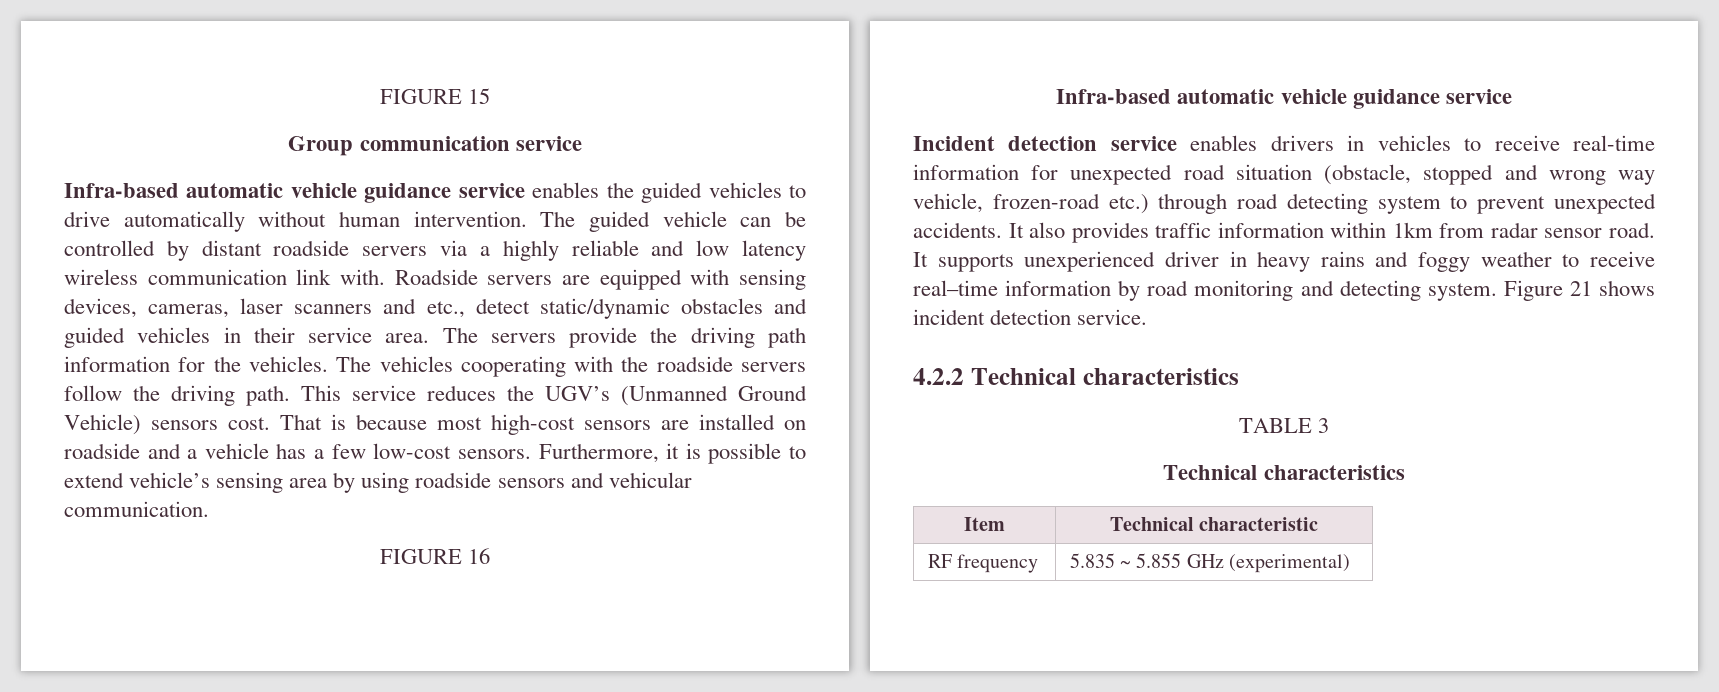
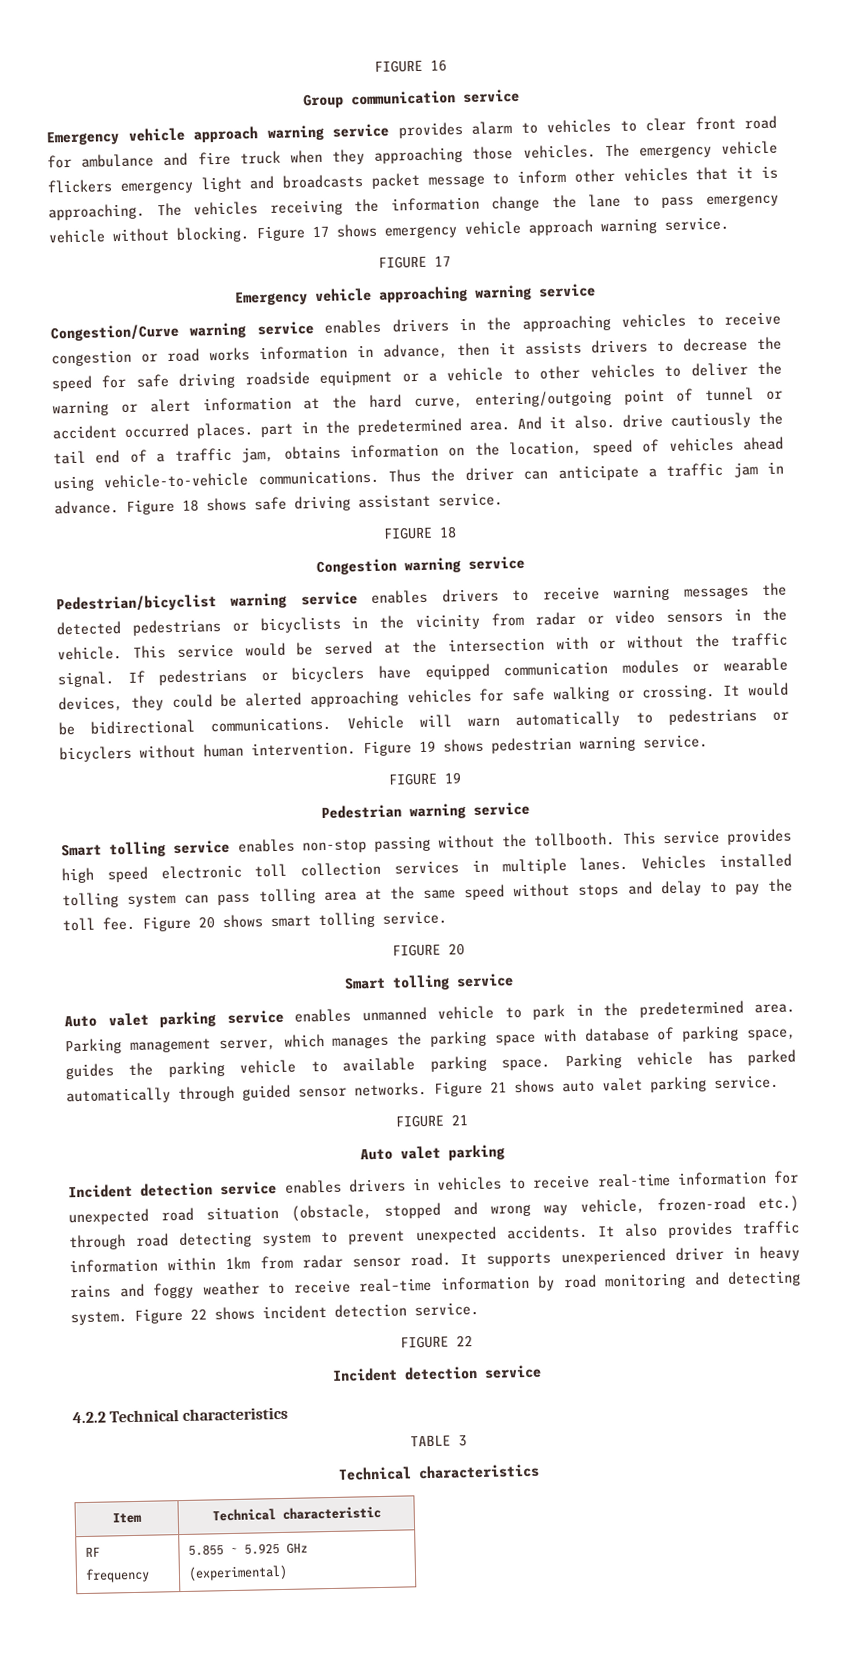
- FIGURE 15
+ FIGURE 16
- Infra-based automatic vehicle guidance service enables the guided vehicles to drive automatically without human intervention. The guided vehicle can be controlled by distant roadside servers via a highly reliable and low latency wireless communication link with. Roadside servers are equipped with sensing devices, cameras, laser scanners and etc., detect static/dynamic obstacles and guided vehicles in their service area. The servers provide the driving path information for the vehicles. The vehicles cooperating with the roadside servers follow the driving path. This service reduces the UGV’s (Unmanned Ground Vehicle) sensors cost. That is because most high-cost sensors are installed on roadside and a vehicle has a few low-cost sensors. Furthermore, it is possible to extend vehicle’s sensing area by using roadside sensors and vehicular communication.
- FIGURE 16
- Infra-based automatic vehicle guidance service
+ Emergency vehicle approach warning service provides alarm to vehicles to clear front road for ambulance and fire truck when they approaching those vehicles. The emergency vehicle flickers emergency light and broadcasts packet message to inform other vehicles that it is approaching. The vehicles receiving the information change the lane to pass emergency vehicle without blocking. Figure 17 shows emergency vehicle approach warning service.
+ FIGURE 17
+ Emergency vehicle approaching warning service
+ Congestion/Curve warning service enables drivers in the approaching vehicles to receive congestion or road works information in advance, then it assists drivers to decrease the speed for safe driving roadside equipment or a vehicle to other vehicles to deliver the warning or alert information at the hard curve, entering/outgoing point of tunnel or accident occurred places. part in the predetermined area. And it also. drive cautiously the tail end of a traffic jam, obtains information on the location, speed of vehicles ahead using vehicle-to-vehicle communications. Thus the driver can anticipate a traffic jam in advance. Figure 18 shows safe driving assistant service.
+ FIGURE 18
+ Congestion warning service
+ Pedestrian/bicyclist warning service enables drivers to receive warning messages the detected pedestrians or bicyclists in the vicinity from radar or video sensors in the vehicle. This service would be served at the intersection with or without the traffic signal. If pedestrians or bicyclers have equipped communication modules or wearable devices, they could be alerted approaching vehicles for safe walking or crossing. It would be bidirectional communications. Vehicle will warn automatically to pedestrians or bicyclers without human intervention. Figure 19 shows pedestrian warning service.
+ FIGURE 19
+ Pedestrian warning service
+ Smart tolling service enables non-stop passing without the tollbooth. This service provides high speed electronic toll collection services in multiple lanes. Vehicles installed tolling system can pass tolling area at the same speed without stops and delay to pay the toll fee. Figure 20 shows smart tolling service.
+ FIGURE 20
+ Smart tolling service
+ Auto valet parking service enables unmanned vehicle to park in the predetermined area. Parking management server, which manages the parking space with database of parking space, guides the parking vehicle to available parking space. Parking vehicle has parked automatically through guided sensor networks. Figure 21 shows auto valet parking service.
+ FIGURE 21
+ Auto valet parking
- Figure 21 shows incident detection service.
+ Figure 22 shows incident detection service.
+ FIGURE 22
+ Incident detection service
- RF frequency | 5.835 ~ 5.855 GHz (experimental)
+ RF frequency | 5.855 ~ 5.925 GHz (experimental)

